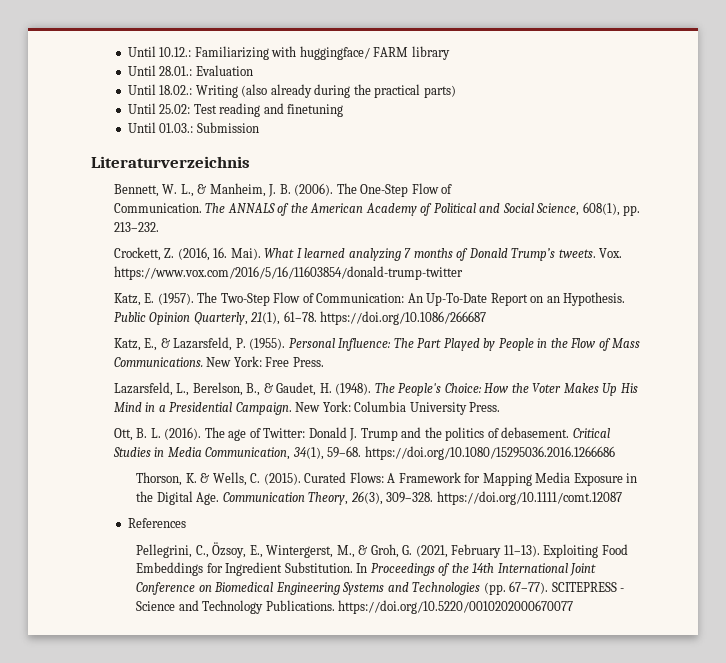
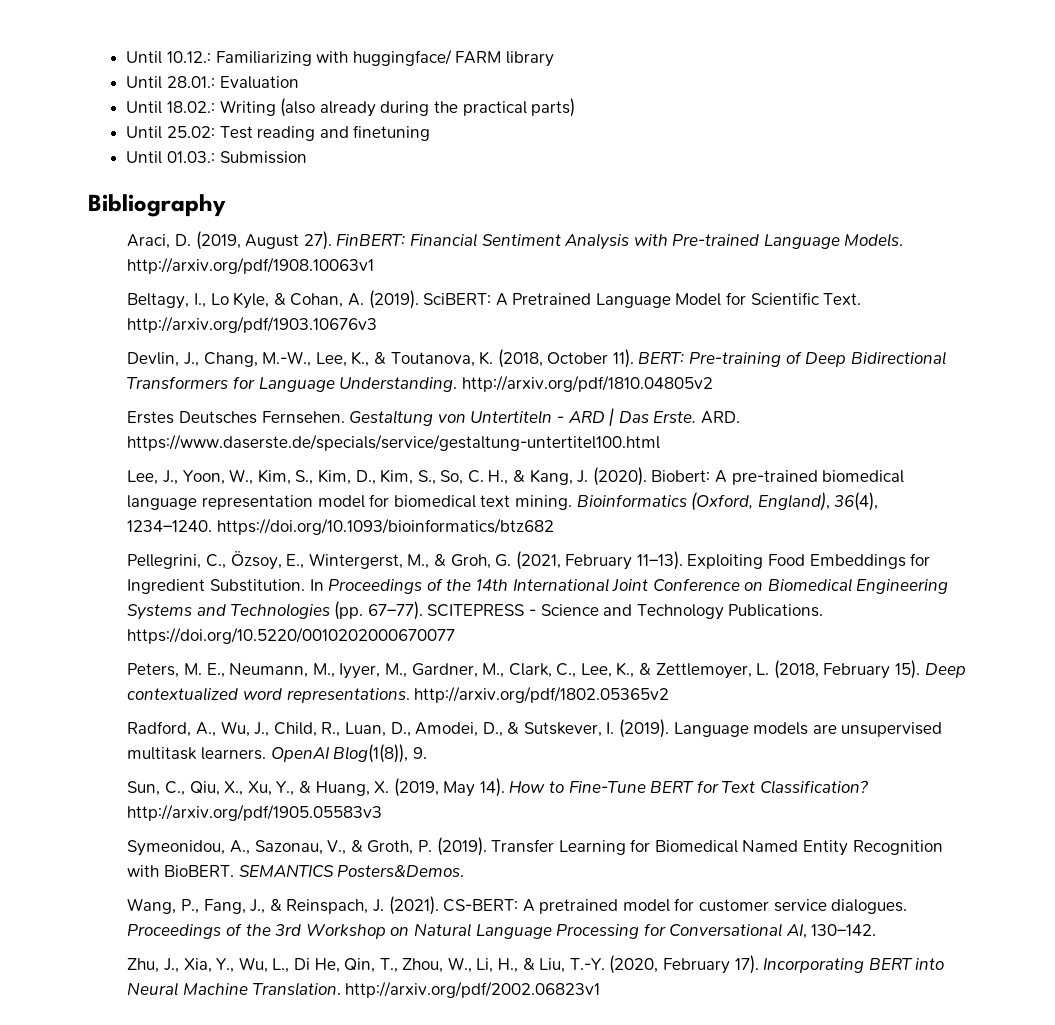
- Literaturverzeichnis
- Bennett, W. L., & Manheim, J. B. (2006). The One-Step Flow of
- Communication. The ANNALS of the American Academy of Political and Social Science, 608(1), pp. 213–232.
- Crockett, Z. (2016, 16. Mai). What I learned analyzing 7 months of Donald Trump’s tweets. Vox. https://www.vox.com/2016/5/16/11603854/donald-trump-twitter
- Katz, E. (1957). The Two-Step Flow of Communication: An Up-To-Date Report on an Hypothesis. Public Opinion Quarterly, 21(1), 61–78. https://doi.org/10.1086/266687
- Katz, E., & Lazarsfeld, P. (1955). Personal Influence: The Part Played by People in the Flow of Mass Communications. New York: Free Press.
- Lazarsfeld, L., Berelson, B., & Gaudet, H. (1948). The People's Choice: How the Voter Makes Up His Mind in a Presidential Campaign. New York: Columbia University Press.
- Ott, B. L. (2016). The age of Twitter: Donald J. Trump and the politics of debasement. Critical Studies in Media Communication, 34(1), 59–68. https://doi.org/10.1080/15295036.2016.1266686
- Thorson, K. & Wells, C. (2015). Curated Flows: A Framework for Mapping Media Exposure in the Digital Age. Communication Theory, 26(3), 309–328. https://doi.org/10.1111/comt.12087
- References
+ Bibliography
+ Araci, D. (2019, August 27). FinBERT: Financial Sentiment Analysis with Pre-trained Language Models. http://arxiv.org/pdf/1908.10063v1
+ Beltagy, I., Lo Kyle, & Cohan, A. (2019). SciBERT: A Pretrained Language Model for Scientific Text. http://arxiv.org/pdf/1903.10676v3
+ Devlin, J., Chang, M.-W., Lee, K., & Toutanova, K. (2018, October 11). BERT: Pre-training of Deep Bidirectional Transformers for Language Understanding. http://arxiv.org/pdf/1810.04805v2
+ Erstes Deutsches Fernsehen. Gestaltung von Untertiteln - ARD | Das Erste. ARD. https://www.daserste.de/specials/service/gestaltung-untertitel100.html
+ Lee, J., Yoon, W., Kim, S., Kim, D., Kim, S., So, C. H., & Kang, J. (2020). Biobert: A pre-trained biomedical language representation model for biomedical text mining. Bioinformatics (Oxford, England), 36(4), 1234–1240. https://doi.org/10.1093/bioinformatics/btz682
+ Peters, M. E., Neumann, M., Iyyer, M., Gardner, M., Clark, C., Lee, K., & Zettlemoyer, L. (2018, February 15). Deep contextualized word representations. http://arxiv.org/pdf/1802.05365v2
+ Radford, A., Wu, J., Child, R., Luan, D., Amodei, D., & Sutskever, I. (2019). Language models are unsupervised multitask learners. OpenAI Blog(1(8)), 9.
+ Sun, C., Qiu, X., Xu, Y., & Huang, X. (2019, May 14). How to Fine-Tune BERT for Text Classification? http://arxiv.org/pdf/1905.05583v3
+ Symeonidou, A., Sazonau, V., & Groth, P. (2019). Transfer Learning for Biomedical Named Entity Recognition with BioBERT. SEMANTICS Posters&Demos.
+ Wang, P., Fang, J., & Reinspach, J. (2021). CS-BERT: A pretrained model for customer service dialogues. Proceedings of the 3rd Workshop on Natural Language Processing for Conversational AI, 130–142.
+ Zhu, J., Xia, Y., Wu, L., Di He, Qin, T., Zhou, W., Li, H., & Liu, T.-Y. (2020, February 17). Incorporating BERT into Neural Machine Translation. http://arxiv.org/pdf/2002.06823v1

